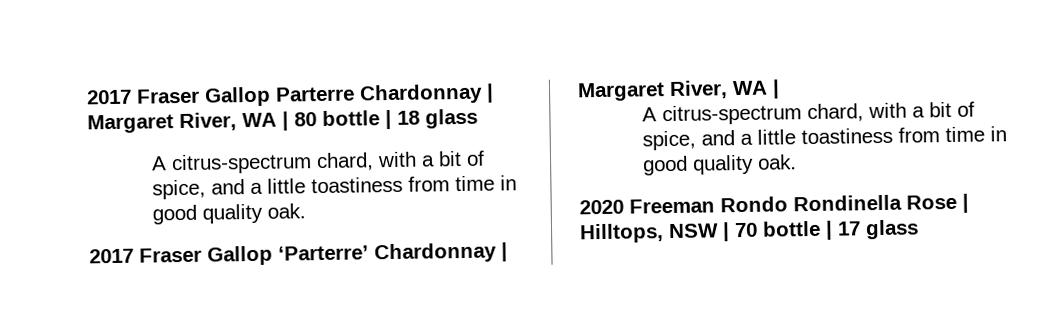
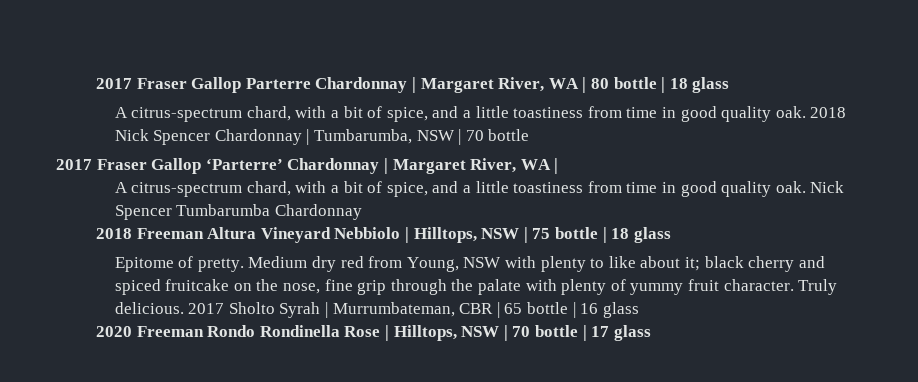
+ 2018 Nick Spencer Chardonnay | Tumbarumba, NSW | 70 bottle
+ Nick Spencer Tumbarumba Chardonnay
+ 2018 Freeman Altura Vineyard Nebbiolo | Hilltops, NSW | 75 bottle | 18 glass
+ Epitome of pretty. Medium dry red from Young, NSW with plenty to like about it; black cherry and spiced fruitcake on the nose, fine grip through the palate with plenty of yummy fruit character. Truly delicious. 2017 Sholto Syrah | Murrumbateman, CBR | 65 bottle | 16 glass

